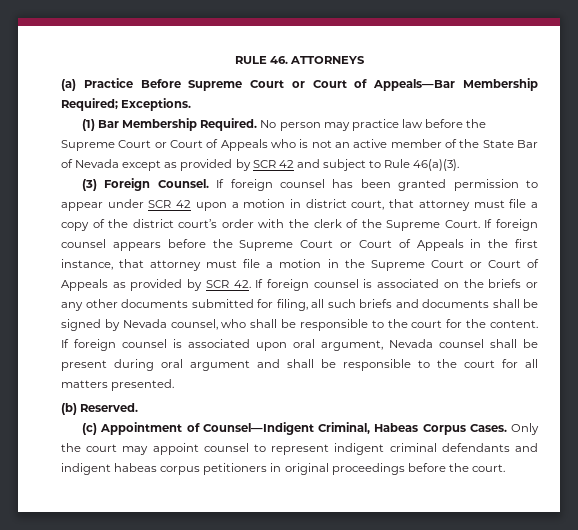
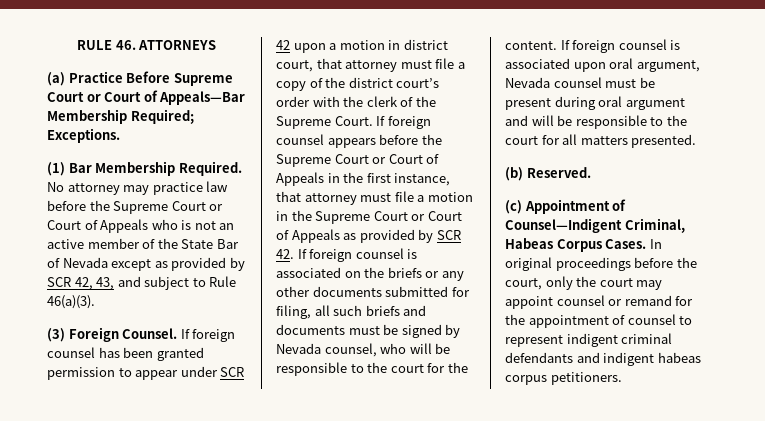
- No person may practice law before the Supreme Court or Court of Appeals who is not an active member of the State Bar of Nevada except as provided by SCR 42 and subject to Rule 46(a)(3).
+ No attorney may practice law before the Supreme Court or Court of Appeals who is not an active member of the State Bar of Nevada except as provided by SCR 42, 43, and subject to Rule 46(a)(3).
- If foreign counsel appears before the Supreme Court or Court of Appeals in the first instance, that attorney must file a motion in the Supreme Court or Court of Appeals as provided by SCR 42. If foreign counsel is associated on the briefs or any other documents submitted for filing, all such briefs and documents shall be signed by Nevada counsel, who shall be responsible to the court for the content.
+ If foreign counsel appears before the Supreme Court or Court of Appeals in the first instance, that attorney must file a motion in the Supreme Court or Court of Appeals as provided by SCR 42. If foreign counsel is associated on the briefs or any other documents submitted for filing, all such briefs and documents must be signed by Nevada counsel, who will be responsible to the court for the content.
- If foreign counsel is associated upon oral argument, Nevada counsel shall be present during oral argument and shall be responsible to the court for all matters presented.
+ If foreign counsel is associated upon oral argument, Nevada counsel must be present during oral argument and will be responsible to the court for all matters presented.
- Only the court may appoint counsel to represent indigent criminal defendants and indigent habeas corpus petitioners in original proceedings before the court.
+ In original proceedings before the court, only the court may appoint counsel or remand for the appointment of counsel to represent indigent criminal defendants and indigent habeas corpus petitioners.

